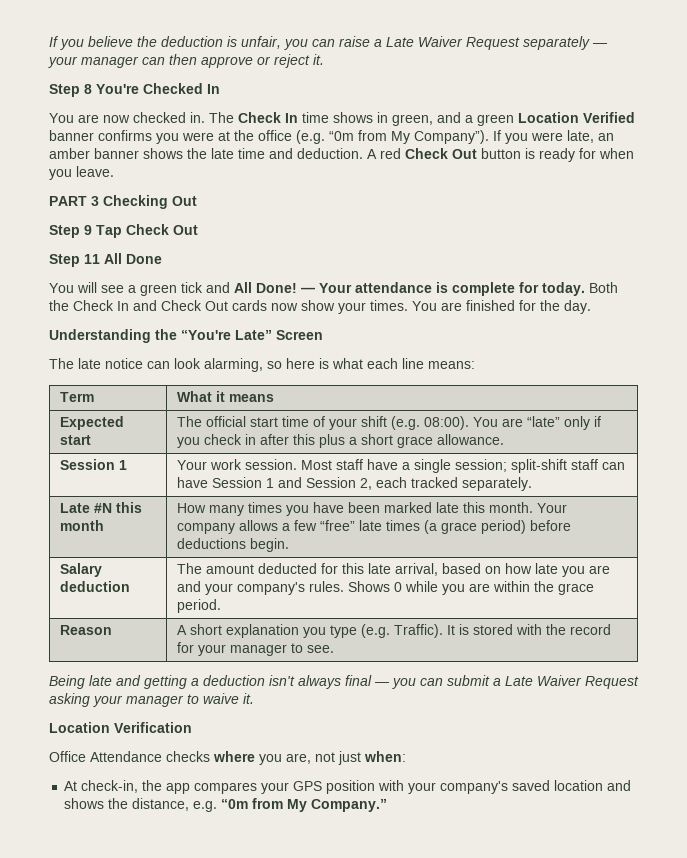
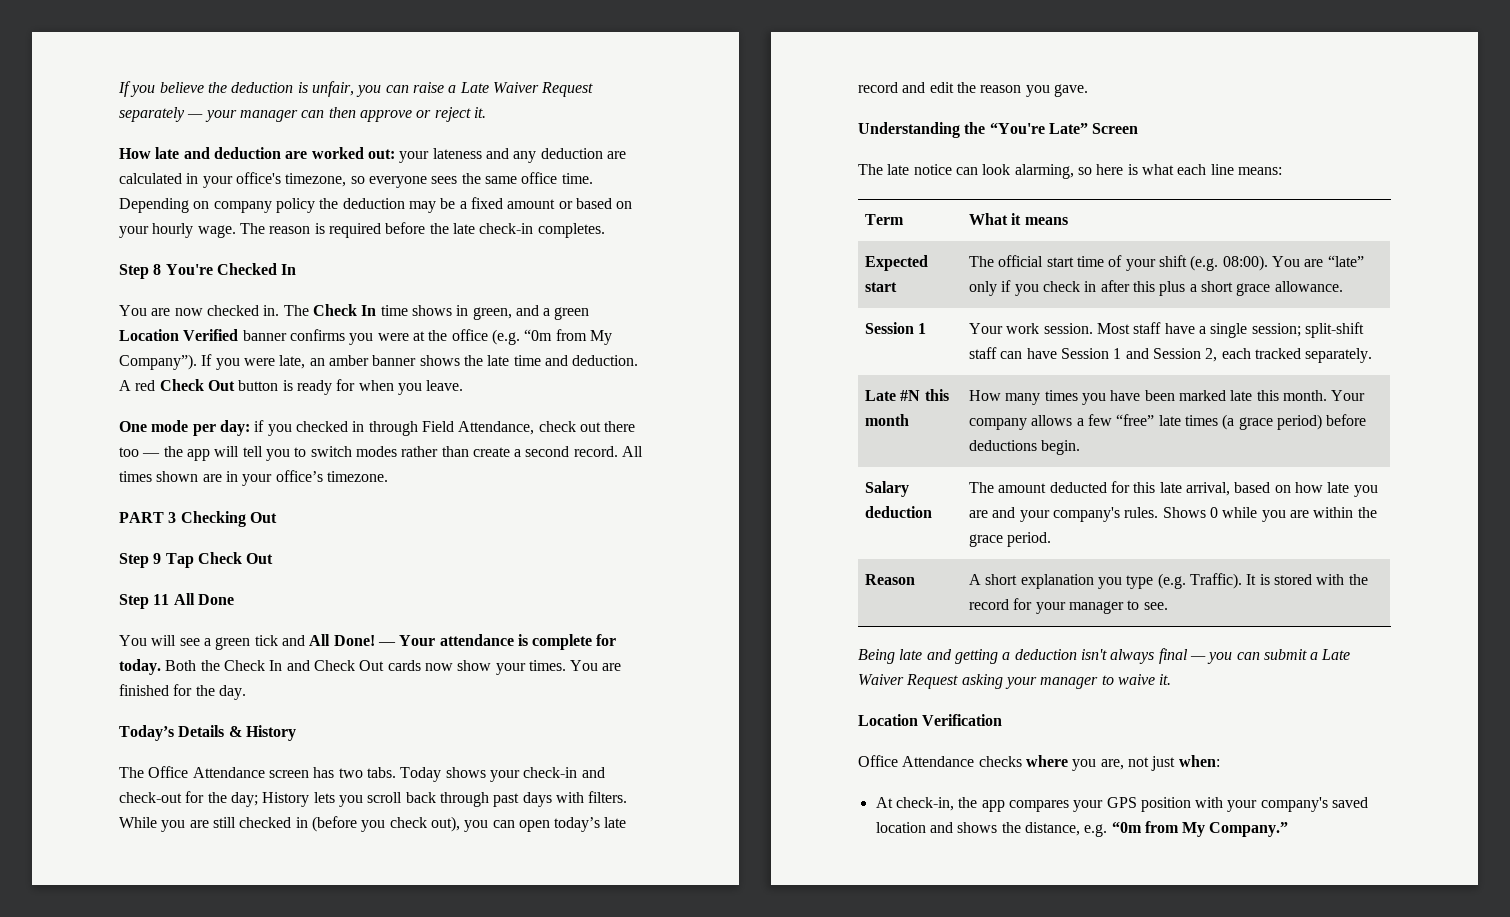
+ How late and deduction are worked out: your lateness and any deduction are calculated in your office's timezone, so everyone sees the same office time. Depending on company policy the deduction may be a fixed amount or based on your hourly wage. The reason is required before the late check-in completes.
+ One mode per day: if you checked in through Field Attendance, check out there too — the app will tell you to switch modes rather than create a second record. All times shown are in your office’s timezone.
+ Today’s Details & History
+ The Office Attendance screen has two tabs. Today shows your check-in and check-out for the day; History lets you scroll back through past days with filters. While you are still checked in (before you check out), you can open today’s late record and edit the reason you gave.

